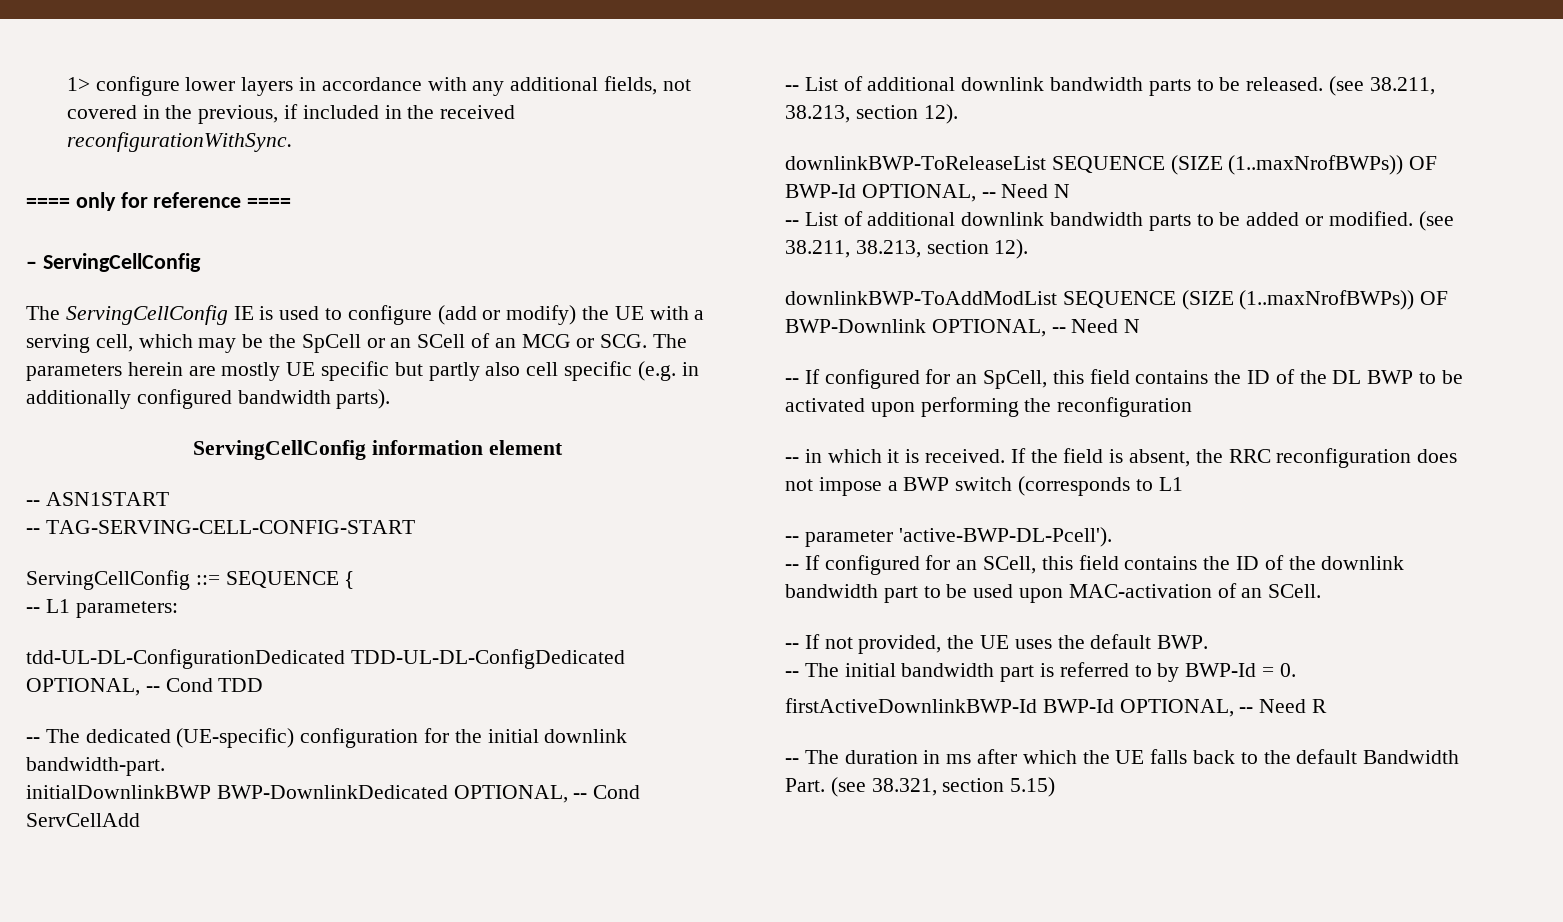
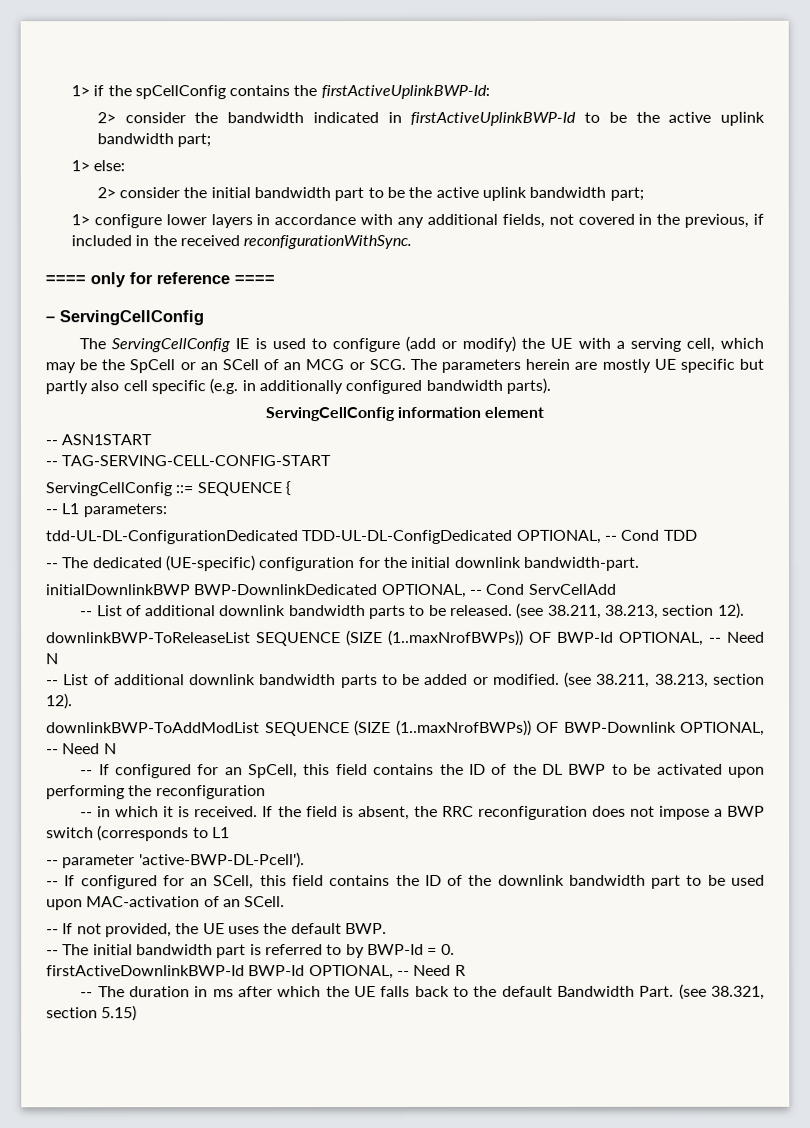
+ 1> if the spCellConfig contains the firstActiveUplinkBWP-Id:
+ 2> consider the bandwidth indicated in firstActiveUplinkBWP-Id to be the active uplink bandwidth part;
+ 1> else:
+ 2> consider the initial bandwidth part to be the active uplink bandwidth part;

